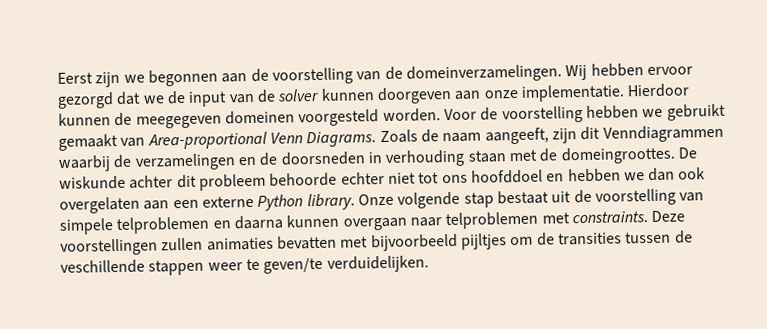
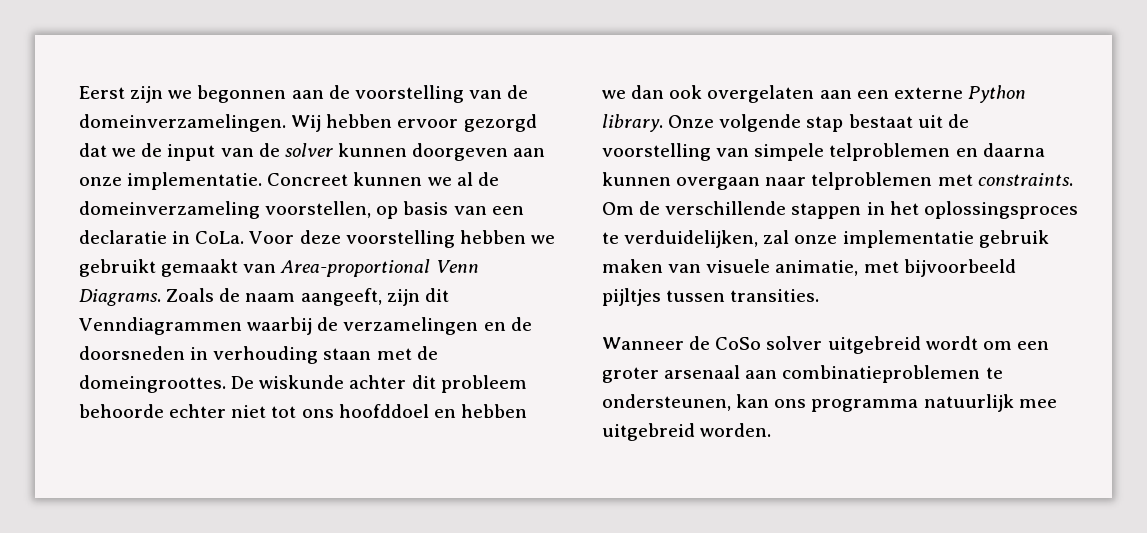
- Hierdoor kunnen de meegegeven domeinen voorgesteld worden. Voor de voorstelling hebben we gebruikt gemaakt van Area-proportional Venn Diagrams.
+ Concreet kunnen we al de domeinverzameling voorstellen, op basis van een declaratie in CoLa. Voor deze voorstelling hebben we gebruikt gemaakt van Area-proportional Venn Diagrams.
- Deze voorstellingen zullen animaties bevatten met bijvoorbeeld pijltjes om de transities tussen de veschillende stappen weer te geven/te verduidelijken.
+ Om de verschillende stappen in het oplossingsproces te verduidelijken, zal onze implementatie gebruik maken van visuele animatie, met bijvoorbeeld pijltjes tussen transities.
+ Wanneer de CoSo solver uitgebreid wordt om een groter arsenaal aan combinatieproblemen te ondersteunen, kan ons programma natuurlijk mee uitgebreid worden.

